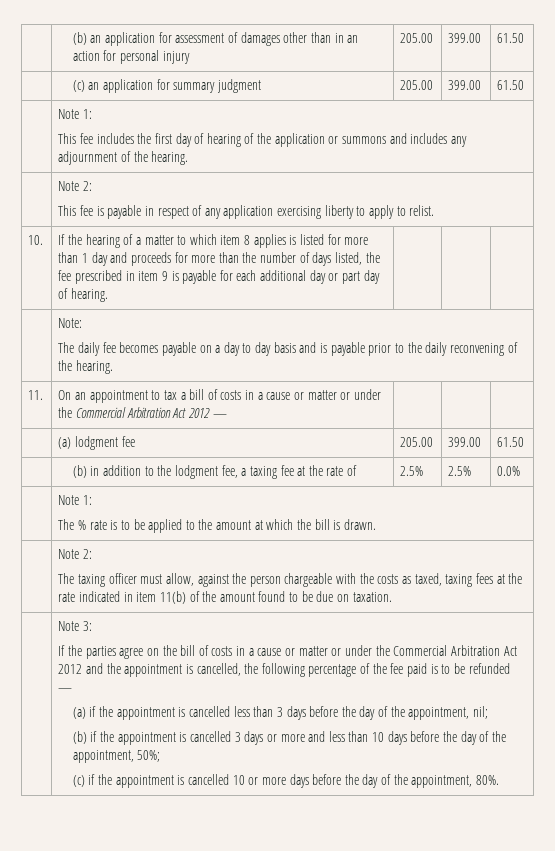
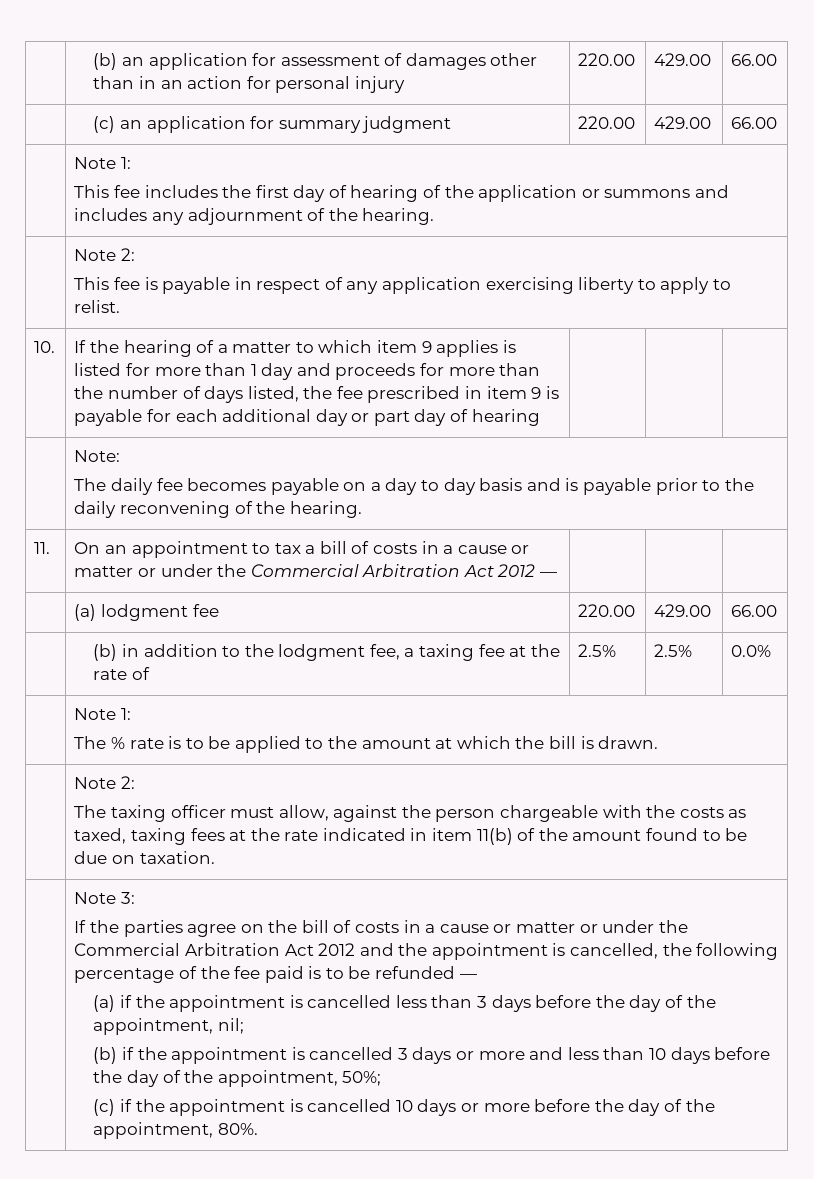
- | (b) an application for assessment of damages other than in an action for personal injury | 205.00 | 399.00 | 61.50
+ | (b) an application for assessment of damages other than in an action for personal injury | 220.00 | 429.00 | 66.00
- | (c) an application for summary judgment | 205.00 | 399.00 | 61.50
+ | (c) an application for summary judgment | 220.00 | 429.00 | 66.00
- If the hearing of a matter to which item 8 applies is listed for more than 1 day and proceeds for more than the number of days listed, the fee prescribed in item 9 is payable for each additional day or part day of hearing.
+ If the hearing of a matter to which item 9 applies is listed for more than 1 day and proceeds for more than the number of days listed, the fee prescribed in item 9 is payable for each additional day or part day of hearing
- | (a) lodgment fee | 205.00 | 399.00 | 61.50
+ | (a) lodgment fee | 220.00 | 429.00 | 66.00
- (c) if the appointment is cancelled 10 or more days before the day of the appointment, 80%.
+ (c) if the appointment is cancelled 10 days or more before the day of the appointment, 80%.

